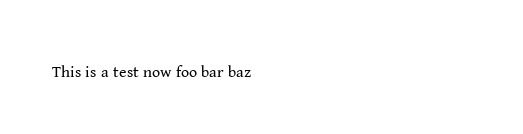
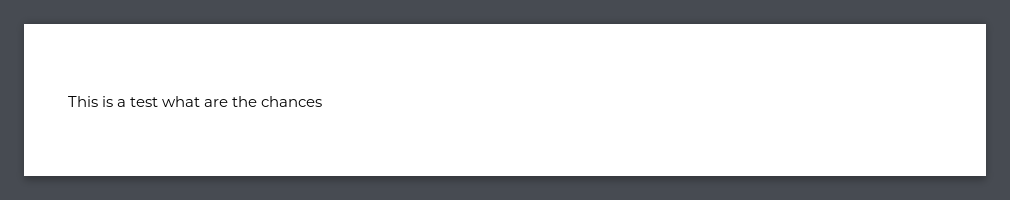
- This is a test now foo bar baz
+ This is a test what are the chances

